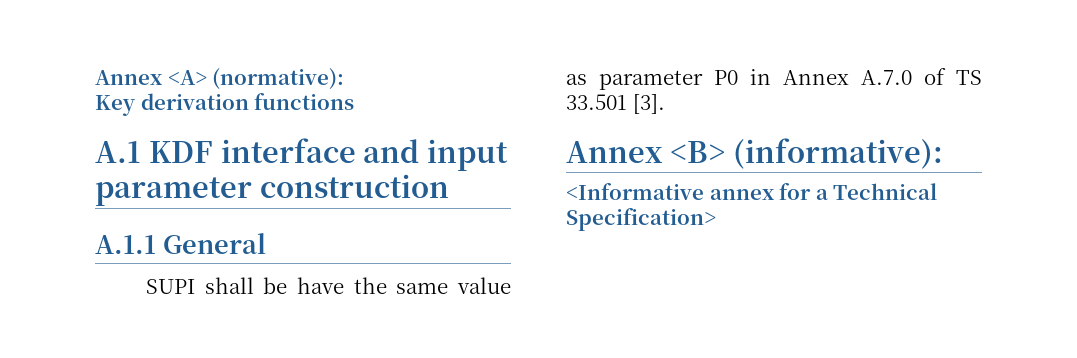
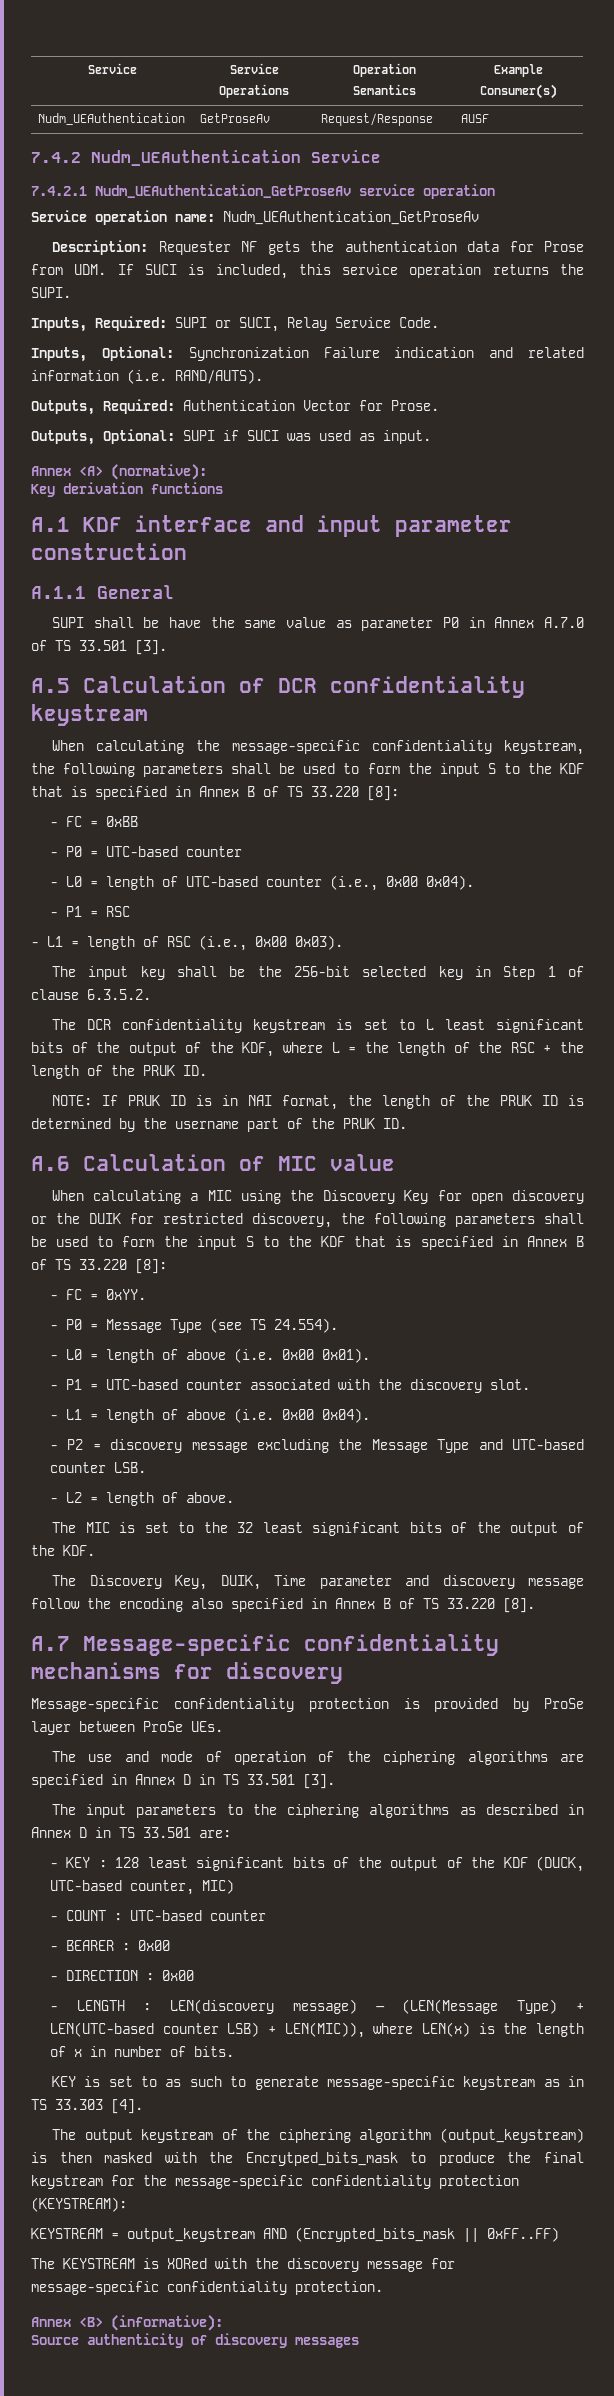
+ Service | Service Operations | Operation Semantics | Example Consumer(s)
+ Nudm_UEAuthentication | GetProseAv | Request/Response | AUSF
+ 7.4.2 Nudm_UEAuthentication Service
+ 7.4.2.1 Nudm_UEAuthentication_GetProseAv service operation
+ Service operation name: Nudm_UEAuthentication_GetProseAv
+ Description: Requester NF gets the authentication data for Prose from UDM. If SUCI is included, this service operation returns the SUPI.
+ Inputs, Required: SUPI or SUCI, Relay Service Code.
+ Inputs, Optional: Synchronization Failure indication and related information (i.e. RAND/AUTS).
+ Outputs, Required: Authentication Vector for Prose.
+ Outputs, Optional: SUPI if SUCI was used as input.
+ A.5 Calculation of DCR confidentiality keystream
+ When calculating the message-specific confidentiality keystream, the following parameters shall be used to form the input S to the KDF that is specified in Annex B of TS 33.220 [8]:
+ - FC = 0xBB
+ - P0 = UTC-based counter
+ - L0 = length of UTC-based counter (i.e., 0x00 0x04).
+ - P1 = RSC
+ - L1 = length of RSC (i.e., 0x00 0x03).
+ The input key shall be the 256-bit selected key in Step 1 of clause 6.3.5.2.
+ The DCR confidentiality keystream is set to L least significant bits of the output of the KDF, where L = the length of the RSC + the length of the PRUK ID.
+ NOTE: If PRUK ID is in NAI format, the length of the PRUK ID is determined by the username part of the PRUK ID.
+ A.6 Calculation of MIC value
+ When calculating a MIC using the Discovery Key for open discovery or the DUIK for restricted discovery, the following parameters shall be used to form the input S to the KDF that is specified in Annex B of TS 33.220 [8]:
+ - FC = 0xYY.
+ - P0 = Message Type (see TS 24.554).
+ - L0 = length of above (i.e. 0x00 0x01).
+ - P1 = UTC-based counter associated with the discovery slot.
+ - L1 = length of above (i.e. 0x00 0x04).
+ - P2 = discovery message excluding the Message Type and UTC-based counter LSB.
+ - L2 = length of above.
+ The MIC is set to the 32 least significant bits of the output of the KDF.
+ The Discovery Key, DUIK, Time parameter and discovery message follow the encoding also specified in Annex B of TS 33.220 [8].
+ A.7 Message-specific confidentiality mechanisms for discovery
+ Message-specific confidentiality protection is provided by ProSe layer between ProSe UEs.
+ The use and mode of operation of the ciphering algorithms are specified in Annex D in TS 33.501 [3].
+ The input parameters to the ciphering algorithms as described in Annex D in TS 33.501 are:
+ - KEY : 128 least significant bits of the output of the KDF (DUCK, UTC-based counter, MIC)
+ - COUNT : UTC-based counter
+ - BEARER : 0x00
+ - DIRECTION : 0x00
+ - LENGTH : LEN(discovery message) – (LEN(Message Type) + LEN(UTC-based counter LSB) + LEN(MIC)), where LEN(x) is the length of x in number of bits.
+ KEY is set to as such to generate message-specific keystream as in TS 33.303 [4].
+ The output keystream of the ciphering algorithm (output_keystream) is then masked with the Encrytped_bits_mask to produce the final keystream for the message-specific confidentiality protection (KEYSTREAM):
+ KEYSTREAM = output_keystream AND (Encrypted_bits_mask || 0xFF..FF)
+ The KEYSTREAM is XORed with the discovery message for message-specific confidentiality protection.
  Annex <B> (informative):
- <Informative annex for a Technical Specification>
+ Source authenticity of discovery messages

